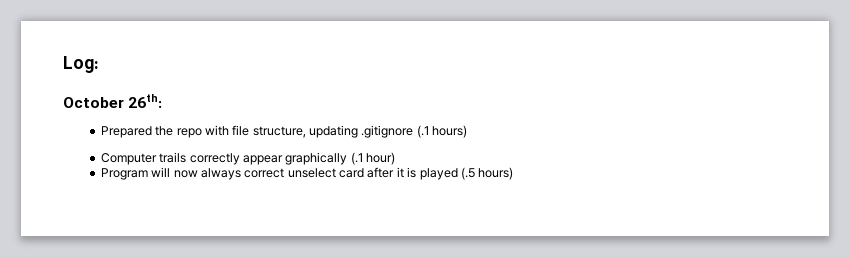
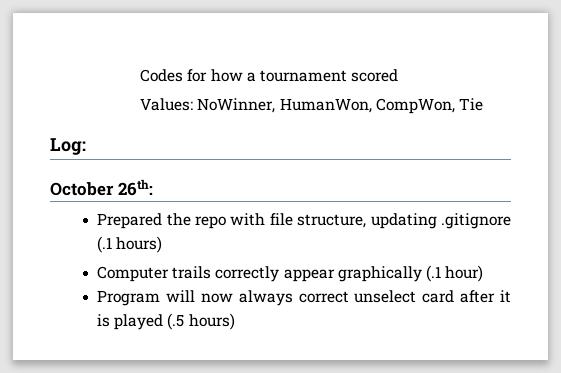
+ Codes for how a tournament scored
+ Values: NoWinner, HumanWon, CompWon, Tie

